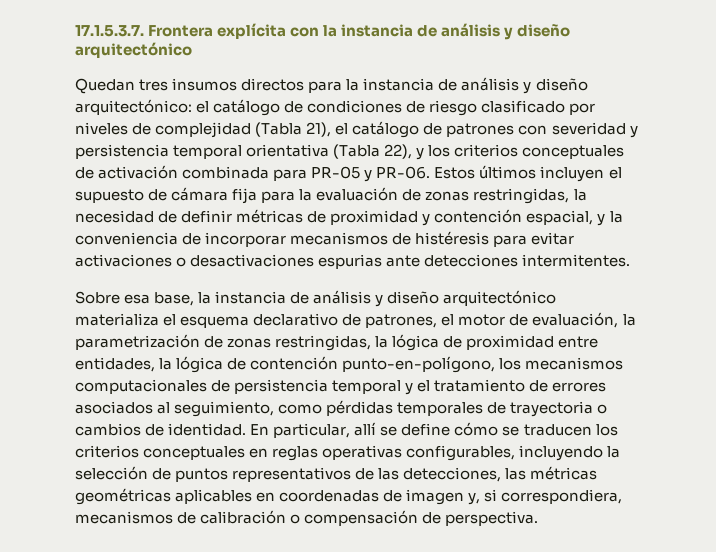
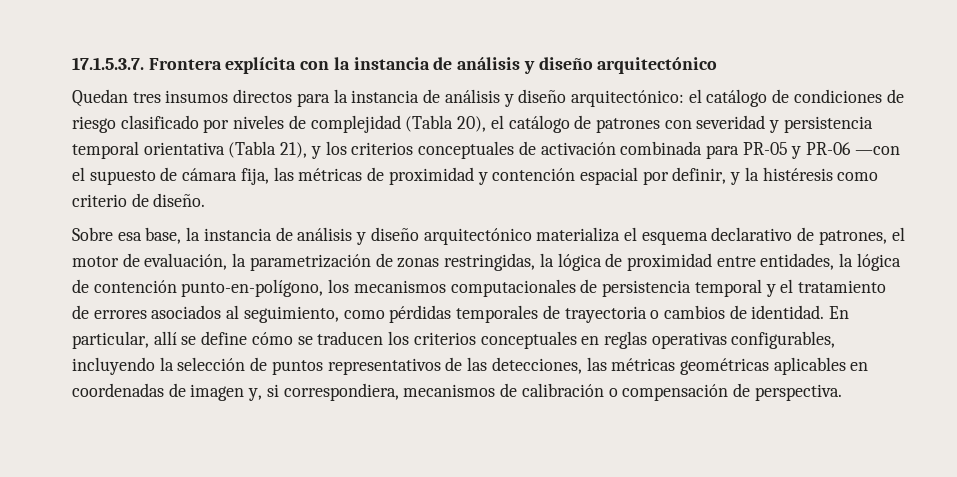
- Quedan tres insumos directos para la instancia de análisis y diseño arquitectónico: el catálogo de condiciones de riesgo clasificado por niveles de complejidad (Tabla 21), el catálogo de patrones con severidad y persistencia temporal orientativa (Tabla 22), y los criterios conceptuales de activación combinada para PR-05 y PR-06. Estos últimos incluyen el supuesto de cámara fija para la evaluación de zonas restringidas, la necesidad de definir métricas de proximidad y contención espacial, y la conveniencia de incorporar mecanismos de histéresis para evitar activaciones o desactivaciones espurias ante detecciones intermitentes.
+ Quedan tres insumos directos para la instancia de análisis y diseño arquitectónico: el catálogo de condiciones de riesgo clasificado por niveles de complejidad (Tabla 20), el catálogo de patrones con severidad y persistencia temporal orientativa (Tabla 21), y los criterios conceptuales de activación combinada para PR-05 y PR-06 —con el supuesto de cámara fija, las métricas de proximidad y contención espacial por definir, y la histéresis como criterio de diseño.

